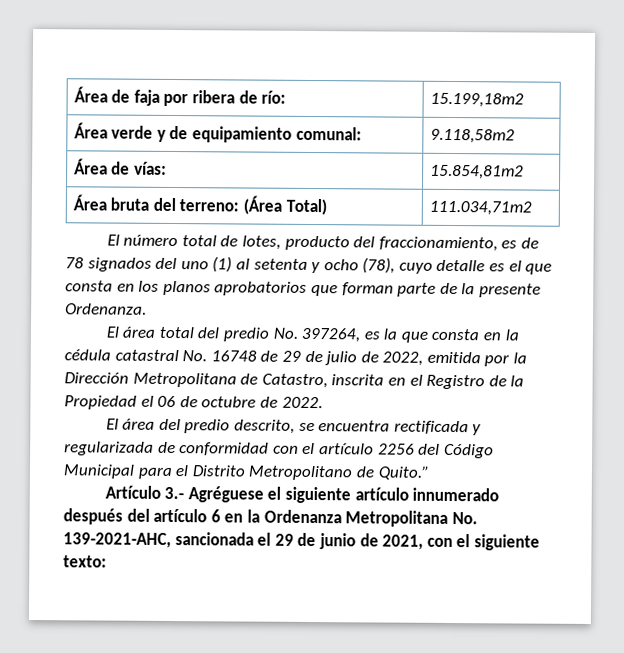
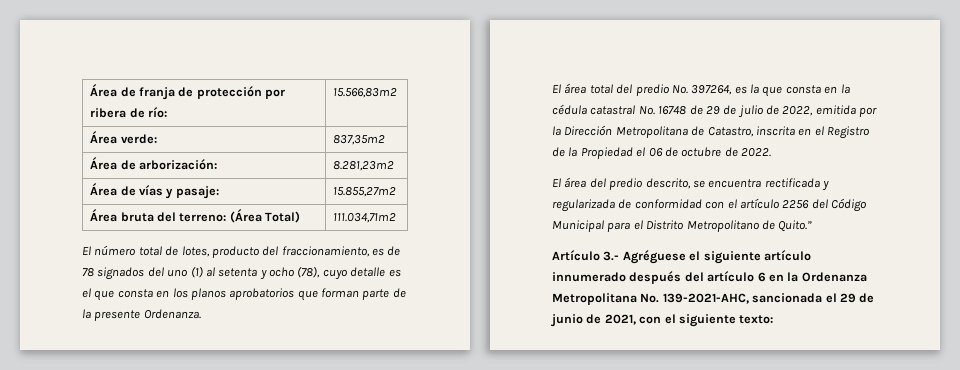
- Área de faja por ribera de río: | 15.199,18m2
- Área verde y de equipamiento comunal: | 9.118,58m2
- Área de vías: | 15.854,81m2
+ Área de franja de protección por ribera de río: | 15.566,83m2
+ Área verde: | 837,35m2
+ Área de arborización: | 8.281,23m2
+ Área de vías y pasaje: | 15.855,27m2

